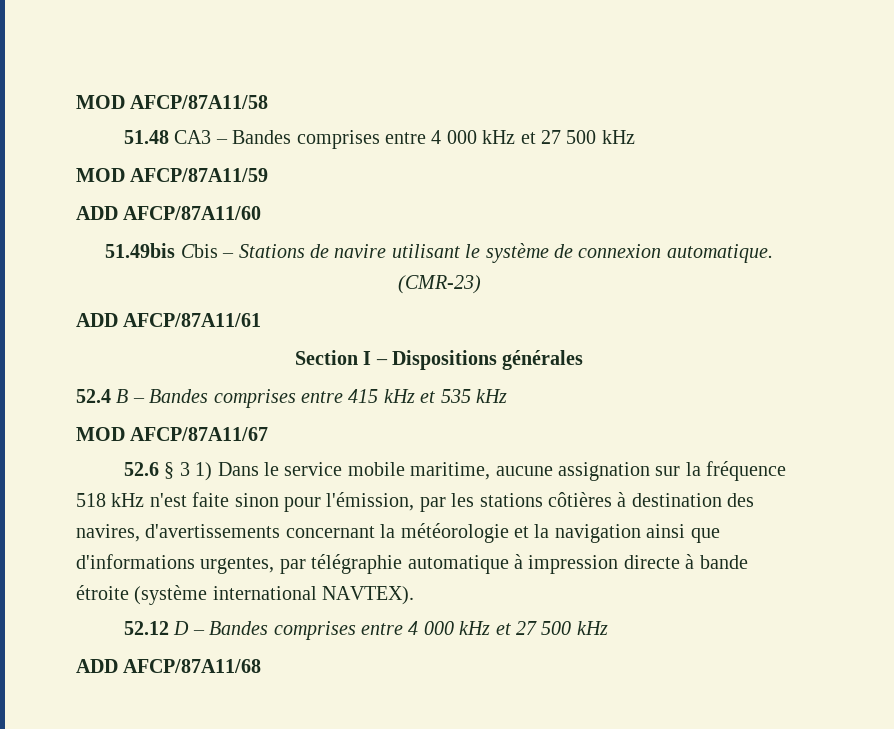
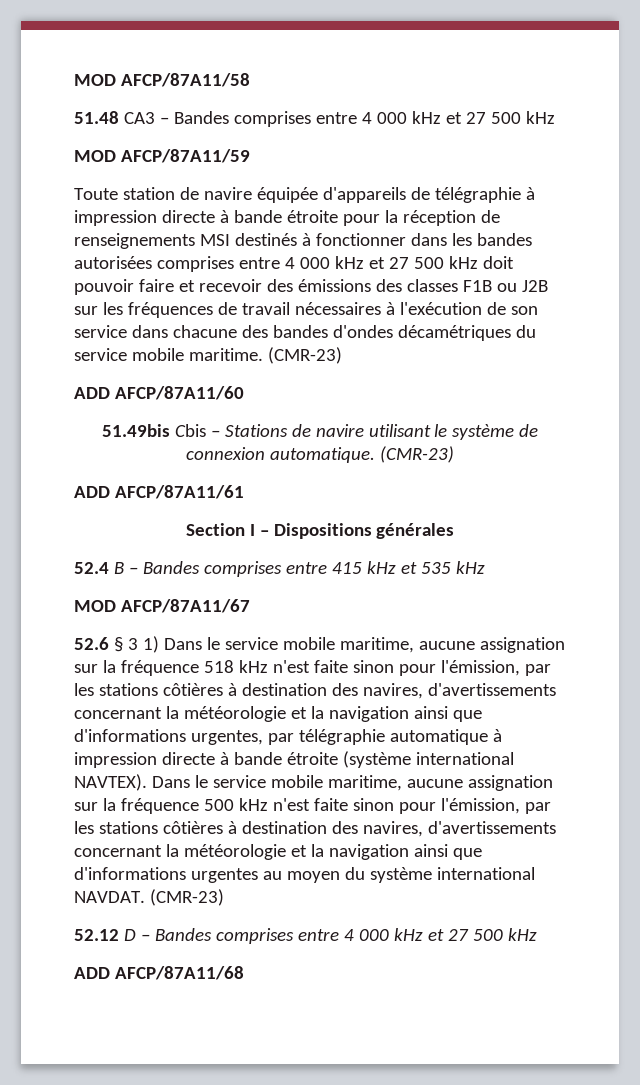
+ Toute station de navire équipée d'appareils de télégraphie à impression directe à bande étroite pour la réception de renseignements MSI destinés à fonctionner dans les bandes autorisées comprises entre 4 000 kHz et 27 500 kHz doit pouvoir faire et recevoir des émissions des classes F1B ou J2B sur les fréquences de travail nécessaires à l'exécution de son service dans chacune des bandes d'ondes décamétriques du service mobile maritime. (CMR-23)
+ Dans le service mobile maritime, aucune assignation sur la fréquence 500 kHz n'est faite sinon pour l'émission, par les stations côtières à destination des navires, d'avertissements concernant la météorologie et la navigation ainsi que d'informations urgentes au moyen du système international NAVDAT. (CMR-23)

